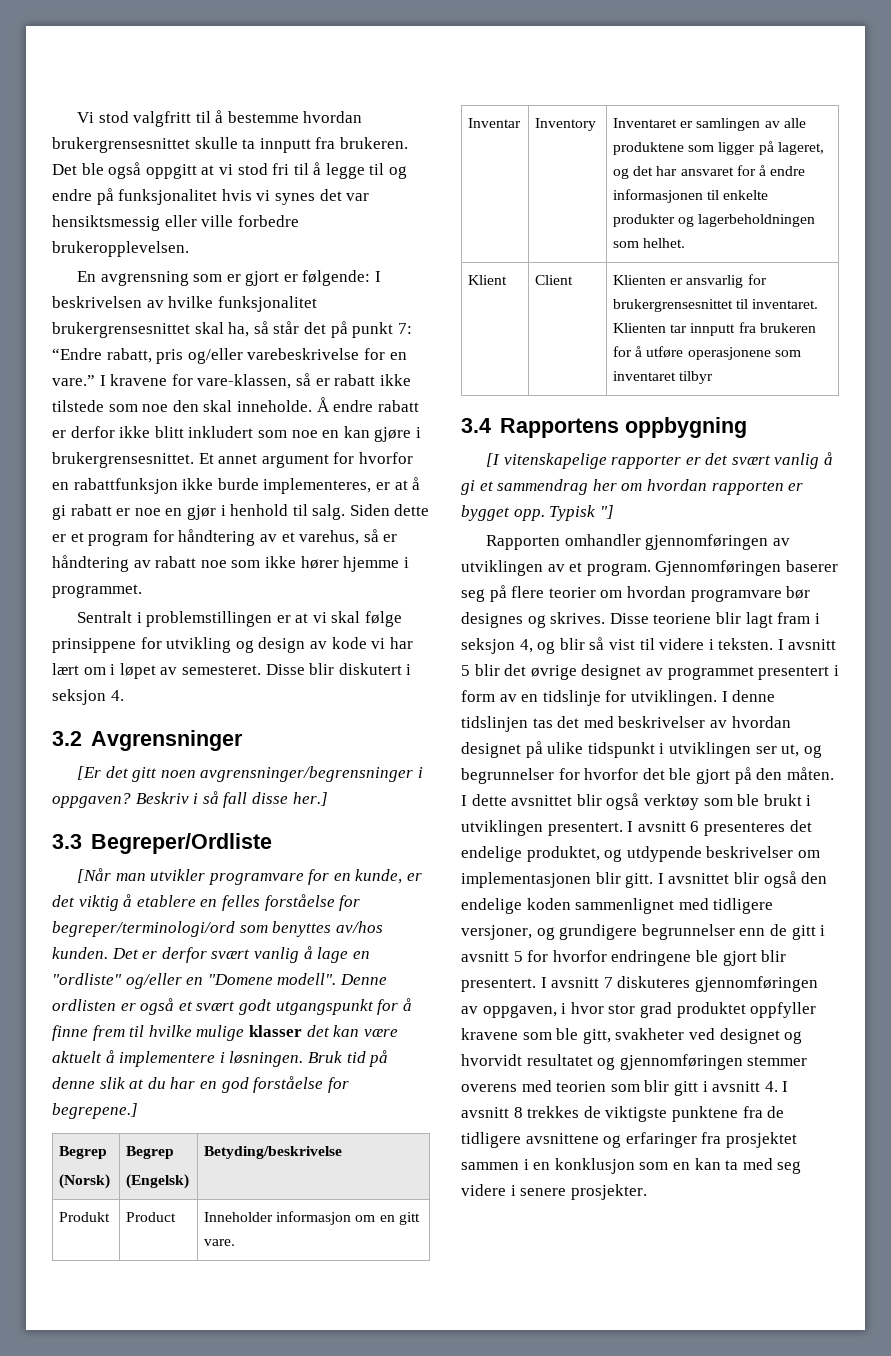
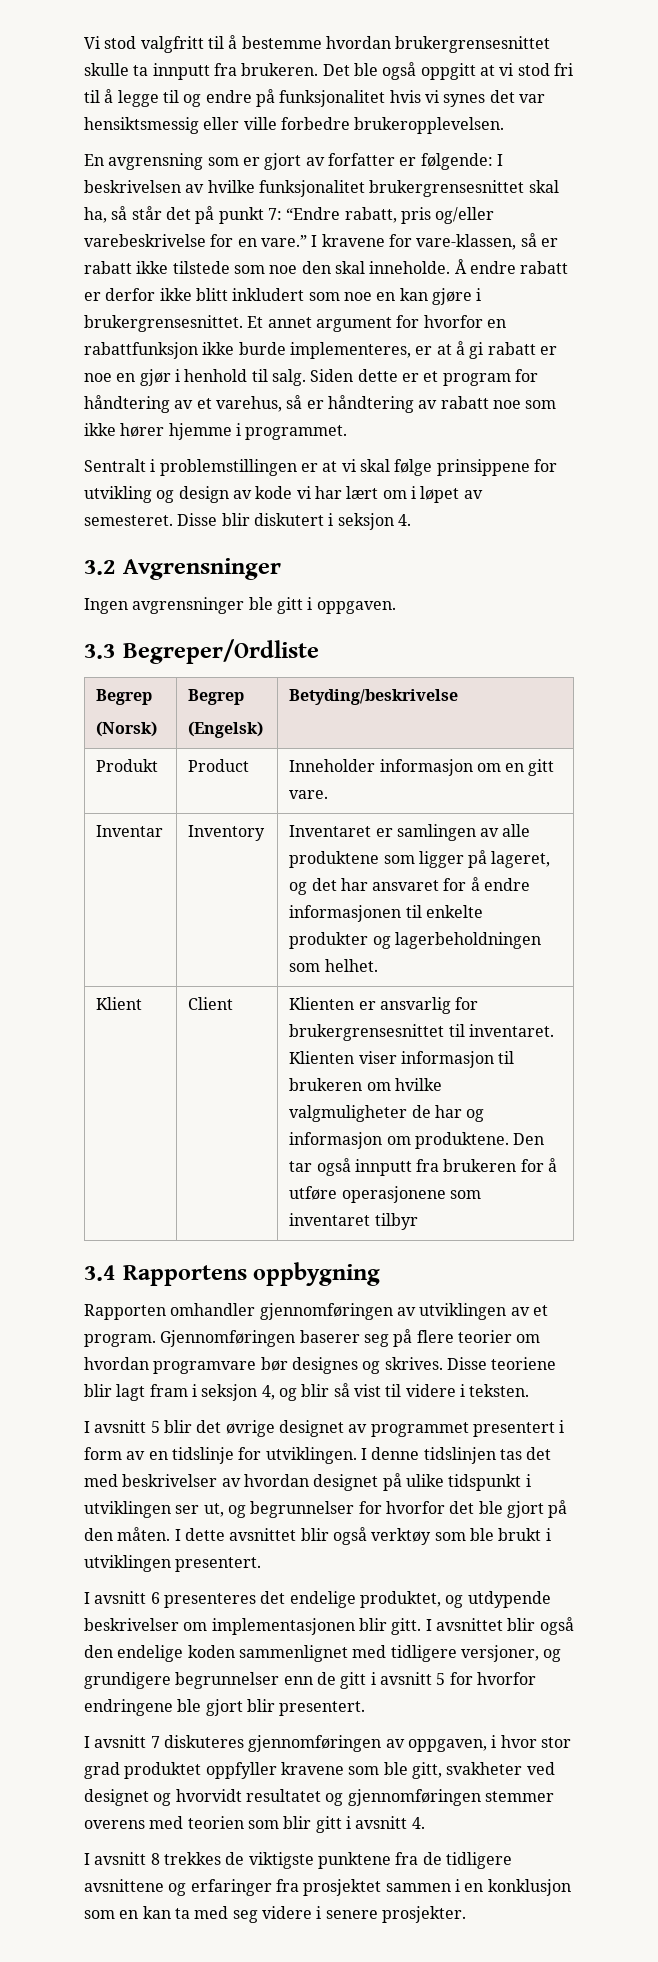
- En avgrensning som er gjort er følgende: I beskrivelsen av hvilke funksjonalitet brukergrensesnittet skal ha, så står det på punkt 7: “Endre rabatt, pris og/eller varebeskrivelse for en vare.”
+ En avgrensning som er gjort av forfatter er følgende: I beskrivelsen av hvilke funksjonalitet brukergrensesnittet skal ha, så står det på punkt 7: “Endre rabatt, pris og/eller varebeskrivelse for en vare.”
- [Er det gitt noen avgrensninger/begrensninger i oppgaven? Beskriv i så fall disse her.]
+ Ingen avgrensninger ble gitt i oppgaven.
  3.3 Begreper/Ordliste
- [Når man utvikler programvare for en kunde, er det viktig å etablere en felles forståelse for begreper/terminologi/ord som benyttes av/hos kunden. Det er derfor svært vanlig å lage en "ordliste" og/eller en "Domene modell". Denne ordlisten er også et svært godt utgangspunkt for å finne frem til hvilke mulige klasser det kan være aktuelt å implementere i løsningen. Bruk tid på denne slik at du har en god forståelse for begrepene.]
- Klient | Client | Klienten er ansvarlig for brukergrensesnittet til inventaret. Klienten tar innputt fra brukeren for å utføre operasjonene som inventaret tilbyr
+ Klient | Client | Klienten er ansvarlig for brukergrensesnittet til inventaret. Klienten viser informasjon til brukeren om hvilke valgmuligheter de har og informasjon om produktene. Den tar også innputt fra brukeren for å utføre operasjonene som inventaret tilbyr
- [I vitenskapelige rapporter er det svært vanlig å gi et sammendrag her om hvordan rapporten er bygget opp. Typisk "]
- Disse teoriene blir lagt fram i seksjon 4, og blir så vist til videre i teksten. I avsnitt 5 blir det øvrige designet av programmet presentert i form av en tidslinje for utviklingen.
+ Disse teoriene blir lagt fram i seksjon 4, og blir så vist til videre i teksten.
+ I avsnitt 5 blir det øvrige designet av programmet presentert i form av en tidslinje for utviklingen.
- I dette avsnittet blir også verktøy som ble brukt i utviklingen presentert. I avsnitt 6 presenteres det endelige produktet, og utdypende beskrivelser om implementasjonen blir gitt.
+ I dette avsnittet blir også verktøy som ble brukt i utviklingen presentert.
+ I avsnitt 6 presenteres det endelige produktet, og utdypende beskrivelser om implementasjonen blir gitt.
- I avsnittet blir også den endelige koden sammenlignet med tidligere versjoner, og grundigere begrunnelser enn de gitt i avsnitt 5 for hvorfor endringene ble gjort blir presentert. I avsnitt 7 diskuteres gjennomføringen av oppgaven, i hvor stor grad produktet oppfyller kravene som ble gitt, svakheter ved designet og hvorvidt resultatet og gjennomføringen stemmer overens med teorien som blir gitt i avsnitt 4. I avsnitt 8 trekkes de viktigste punktene fra de tidligere avsnittene og erfaringer fra prosjektet sammen i en konklusjon som en kan ta med seg videre i senere prosjekter.
+ I avsnittet blir også den endelige koden sammenlignet med tidligere versjoner, og grundigere begrunnelser enn de gitt i avsnitt 5 for hvorfor endringene ble gjort blir presentert.
+ I avsnitt 7 diskuteres gjennomføringen av oppgaven, i hvor stor grad produktet oppfyller kravene som ble gitt, svakheter ved designet og hvorvidt resultatet og gjennomføringen stemmer overens med teorien som blir gitt i avsnitt 4.
+ I avsnitt 8 trekkes de viktigste punktene fra de tidligere avsnittene og erfaringer fra prosjektet sammen i en konklusjon som en kan ta med seg videre i senere prosjekter.

